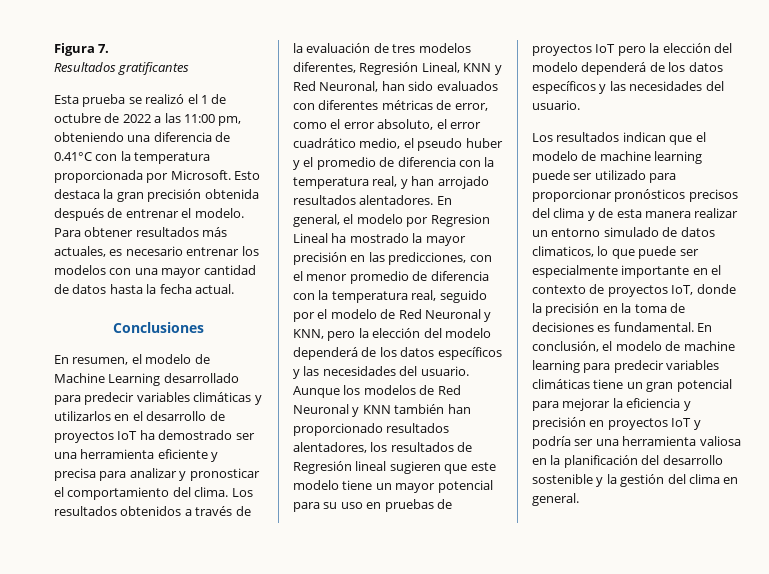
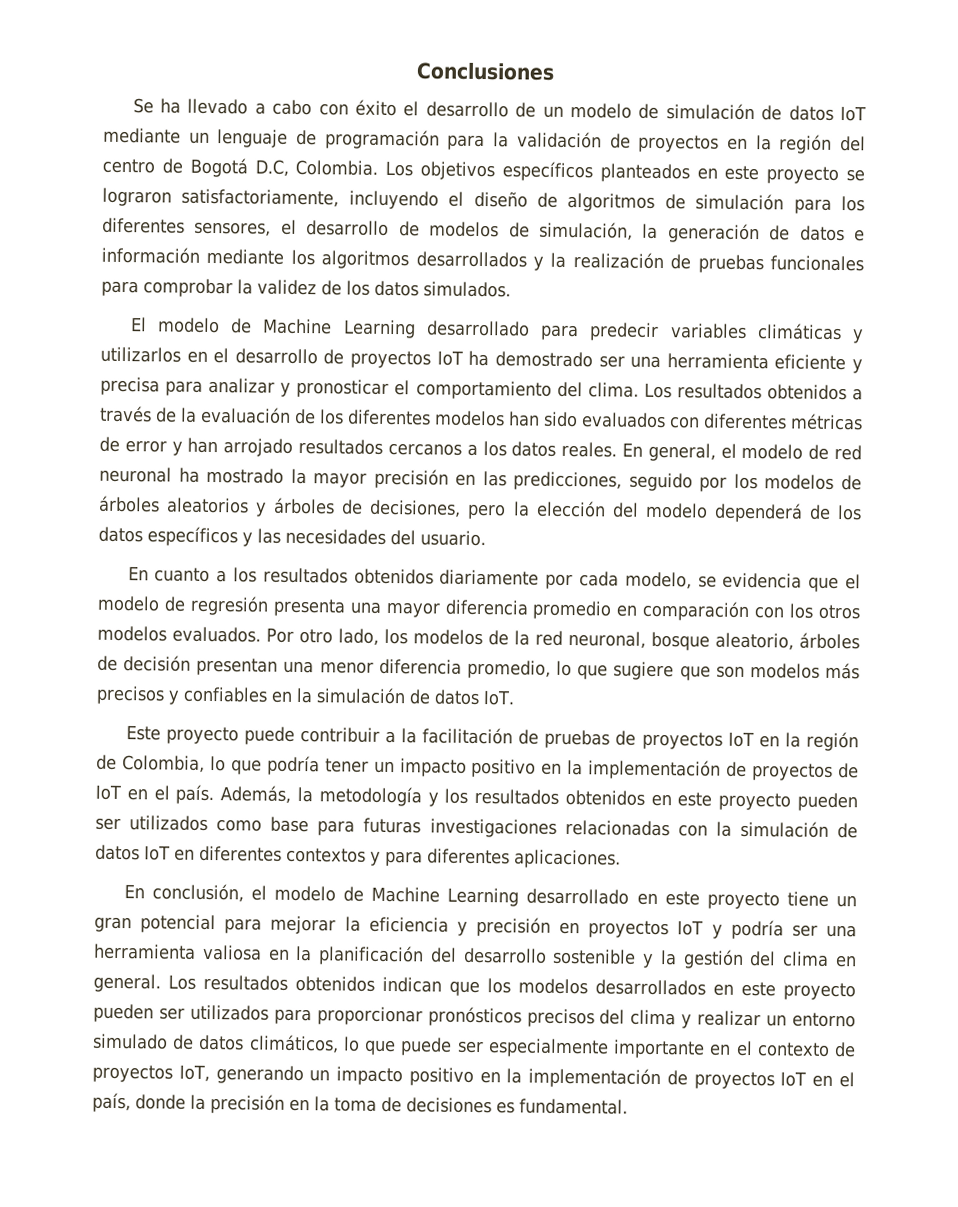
- Figura 7.
- Resultados gratificantes
- Esta prueba se realizó el 1 de octubre de 2022 a las 11:00 pm, obteniendo una diferencia de 0.41°C con la temperatura proporcionada por Microsoft. Esto destaca la gran precisión obtenida después de entrenar el modelo. Para obtener resultados más actuales, es necesario entrenar los modelos con una mayor cantidad de datos hasta la fecha actual.
  Conclusiones
- En resumen, el modelo de Machine Learning desarrollado para predecir variables climáticas y utilizarlos en el desarrollo de proyectos IoT ha demostrado ser una herramienta eficiente y precisa para analizar y pronosticar el comportamiento del clima.
+ Se ha llevado a cabo con éxito el desarrollo de un modelo de simulación de datos IoT mediante un lenguaje de programación para la validación de proyectos en la región del centro de Bogotá D.C, Colombia. Los objetivos específicos planteados en este proyecto se lograron satisfactoriamente, incluyendo el diseño de algoritmos de simulación para los diferentes sensores, el desarrollo de modelos de simulación, la generación de datos e información mediante los algoritmos desarrollados y la realización de pruebas funcionales para comprobar la validez de los datos simulados.
+ El modelo de Machine Learning desarrollado para predecir variables climáticas y utilizarlos en el desarrollo de proyectos IoT ha demostrado ser una herramienta eficiente y precisa para analizar y pronosticar el comportamiento del clima.
- Los resultados obtenidos a través de la evaluación de tres modelos diferentes, Regresión Lineal, KNN y Red Neuronal, han sido evaluados con diferentes métricas de error, como el error absoluto, el error cuadrático medio, el pseudo huber y el promedio de diferencia con la temperatura real, y han arrojado resultados alentadores.
+ Los resultados obtenidos a través de la evaluación de los diferentes modelos han sido evaluados con diferentes métricas de error y han arrojado resultados cercanos a los datos reales.
- En general, el modelo por Regresion Lineal ha mostrado la mayor precisión en las predicciones, con el menor promedio de diferencia con la temperatura real, seguido por el modelo de Red Neuronal y KNN, pero la elección del modelo dependerá de los datos específicos y las necesidades del usuario. Aunque los modelos de Red Neuronal y KNN también han proporcionado resultados alentadores, los resultados de Regresión lineal sugieren que este modelo tiene un mayor potencial para su uso en pruebas de proyectos IoT pero la elección del modelo dependerá de los datos específicos y las necesidades del usuario.
+ En general, el modelo de red neuronal ha mostrado la mayor precisión en las predicciones, seguido por los modelos de árboles aleatorios y árboles de decisiones, pero la elección del modelo dependerá de los datos específicos y las necesidades del usuario.
- Los resultados indican que el modelo de machine learning puede ser utilizado para proporcionar pronósticos precisos del clima y de esta manera realizar un entorno simulado de datos climaticos, lo que puede ser especialmente importante en el contexto de proyectos IoT, donde la precisión en la toma de decisiones es fundamental. En conclusión, el modelo de machine learning para predecir variables climáticas tiene un gran potencial para mejorar la eficiencia y precisión en proyectos IoT y podría ser una herramienta valiosa en la planificación del desarrollo sostenible y la gestión del clima en general.
+ En cuanto a los resultados obtenidos diariamente por cada modelo, se evidencia que el modelo de regresión presenta una mayor diferencia promedio en comparación con los otros modelos evaluados. Por otro lado, los modelos de la red neuronal, bosque aleatorio, árboles de decisión presentan una menor diferencia promedio, lo que sugiere que son modelos más precisos y confiables en la simulación de datos IoT.
+ Este proyecto puede contribuir a la facilitación de pruebas de proyectos IoT en la región de Colombia, lo que podría tener un impacto positivo en la implementación de proyectos de IoT en el país. Además, la metodología y los resultados obtenidos en este proyecto pueden ser utilizados como base para futuras investigaciones relacionadas con la simulación de datos IoT en diferentes contextos y para diferentes aplicaciones.
+ En conclusión, el modelo de Machine Learning desarrollado en este proyecto tiene un gran potencial para mejorar la eficiencia y precisión en proyectos IoT y podría ser una herramienta valiosa en la planificación del desarrollo sostenible y la gestión del clima en general.
+ Los resultados obtenidos indican que los modelos desarrollados en este proyecto pueden ser utilizados para proporcionar pronósticos precisos del clima y realizar un entorno simulado de datos climáticos, lo que puede ser especialmente importante en el contexto de proyectos IoT, generando un impacto positivo en la implementación de proyectos IoT en el país, donde la precisión en la toma de decisiones es fundamental.

